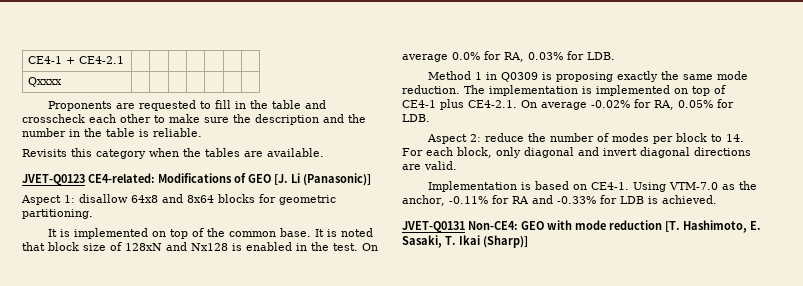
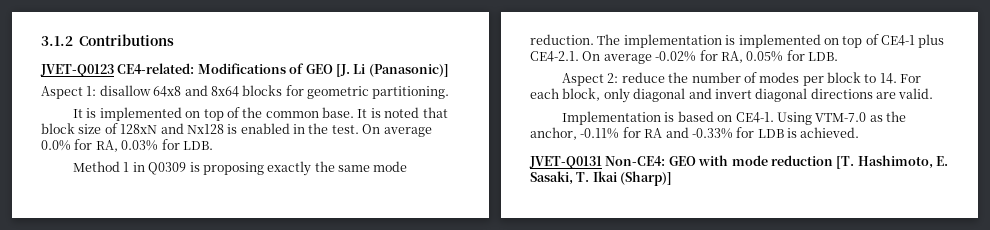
- CE4-1 + CE4-2.1 | | | | | | |
- Qxxxx | | | | | | |
- Proponents are requested to fill in the table and crosscheck each other to make sure the description and the number in the table is reliable.
- Revisits this category when the tables are available.
+ 3.1.2 Contributions

